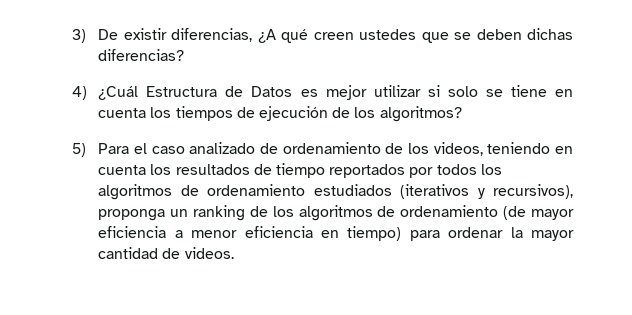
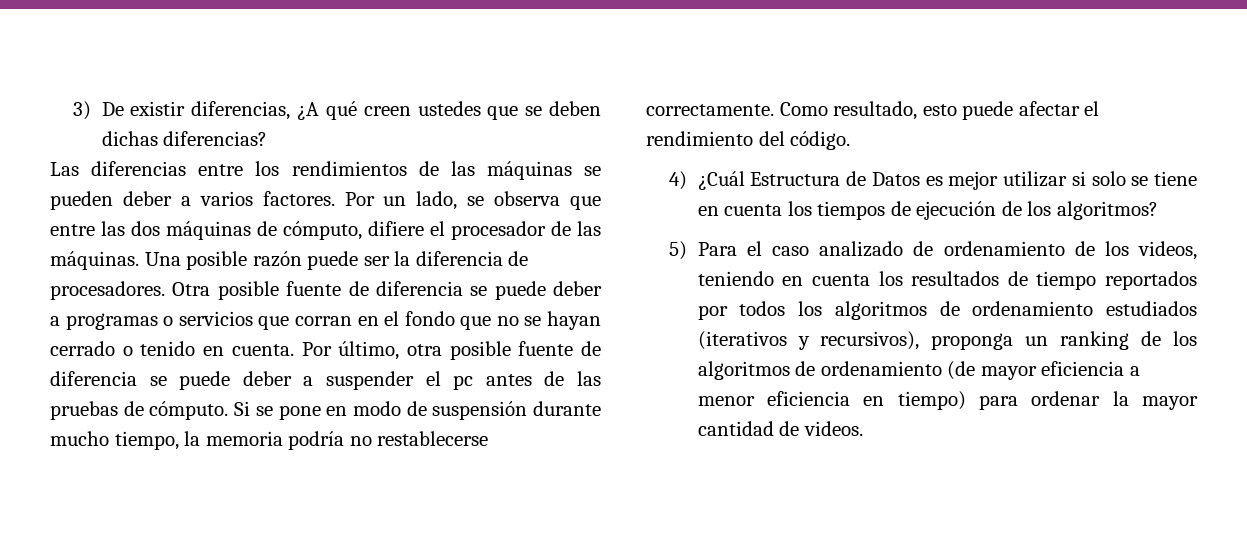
+ Las diferencias entre los rendimientos de las máquinas se pueden deber a varios factores. Por un lado, se observa que entre las dos máquinas de cómputo, difiere el procesador de las máquinas. Una posible razón puede ser la diferencia de procesadores. Otra posible fuente de diferencia se puede deber a programas o servicios que corran en el fondo que no se hayan cerrado o tenido en cuenta. Por último, otra posible fuente de diferencia se puede deber a suspender el pc antes de las pruebas de cómputo. Si se pone en modo de suspensión durante mucho tiempo, la memoria podría no restablecerse correctamente. Como resultado, esto puede afectar el rendimiento del código.

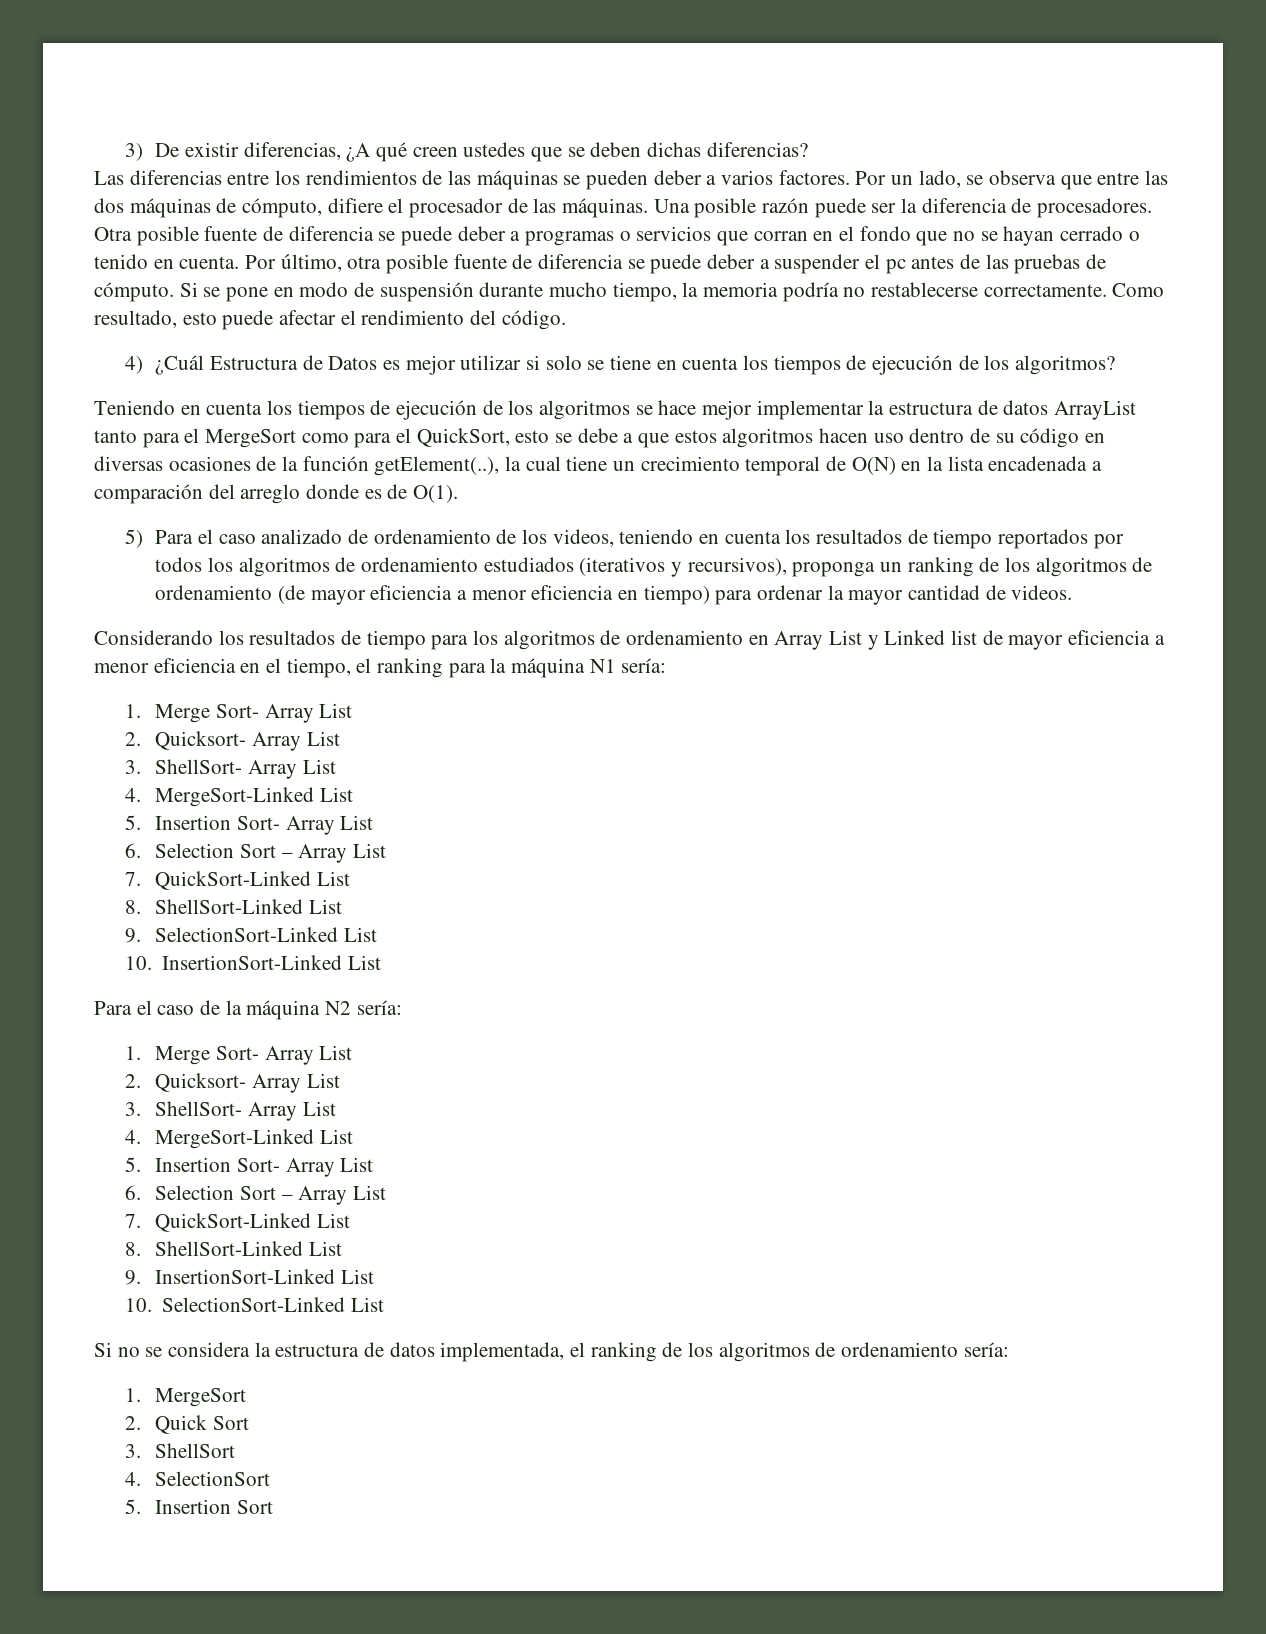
+ Teniendo en cuenta los tiempos de ejecución de los algoritmos se hace mejor implementar la estructura de datos ArrayList tanto para el MergeSort como para el QuickSort, esto se debe a que estos algoritmos hacen uso dentro de su código en diversas ocasiones de la función getElement(..), la cual tiene un crecimiento temporal de O(N) en la lista encadenada a comparación del arreglo donde es de O(1).
+ Considerando los resultados de tiempo para los algoritmos de ordenamiento en Array List y Linked list de mayor eficiencia a menor eficiencia en el tiempo, el ranking para la máquina N1 sería:
+ 1. Merge Sort- Array List
+ 2. Quicksort- Array List
+ 3. ShellSort- Array List
+ 4. MergeSort-Linked List
+ 5. Insertion Sort- Array List
+ 6. Selection Sort – Array List
+ 7. QuickSort-Linked List
+ 8. ShellSort-Linked List
+ 9. SelectionSort-Linked List
+ 10. InsertionSort-Linked List
+ Para el caso de la máquina N2 sería:
+ 1. Merge Sort- Array List
+ 2. Quicksort- Array List
+ 3. ShellSort- Array List
+ 4. MergeSort-Linked List
+ 5. Insertion Sort- Array List
+ 6. Selection Sort – Array List
+ 7. QuickSort-Linked List
+ 8. ShellSort-Linked List
+ 9. InsertionSort-Linked List
+ 10. SelectionSort-Linked List
+ Si no se considera la estructura de datos implementada, el ranking de los algoritmos de ordenamiento sería:
+ 1. MergeSort
+ 2. Quick Sort
+ 3. ShellSort
+ 4. SelectionSort
+ 5. Insertion Sort

